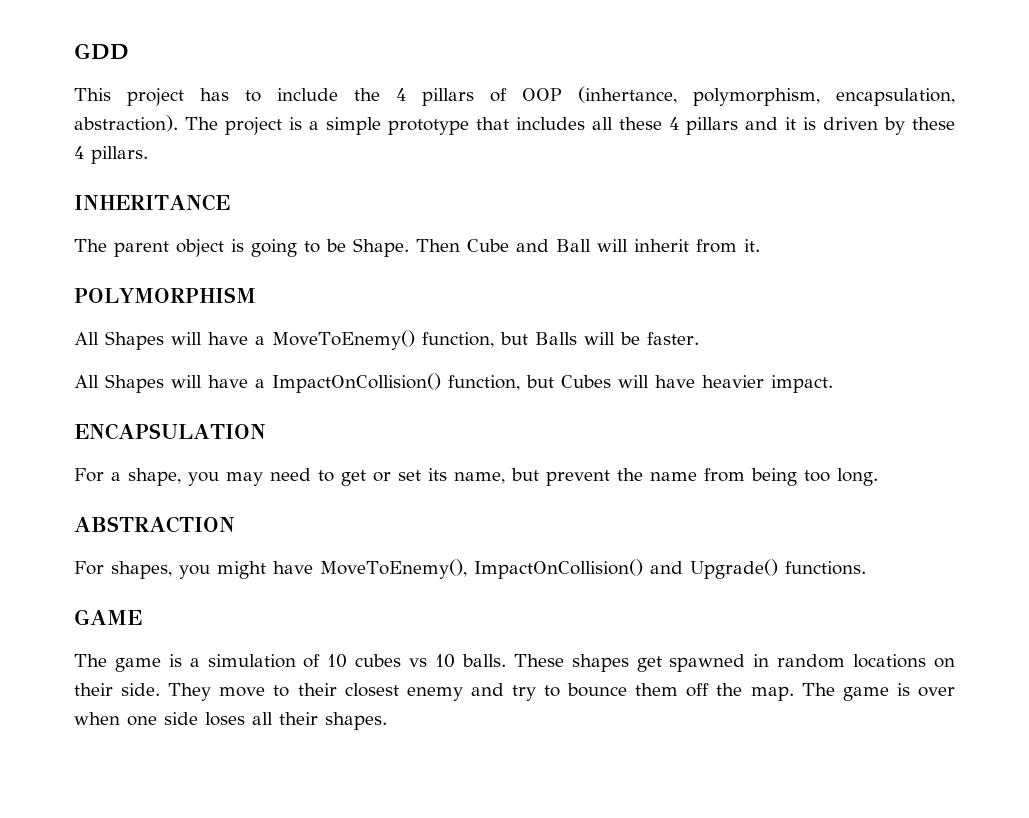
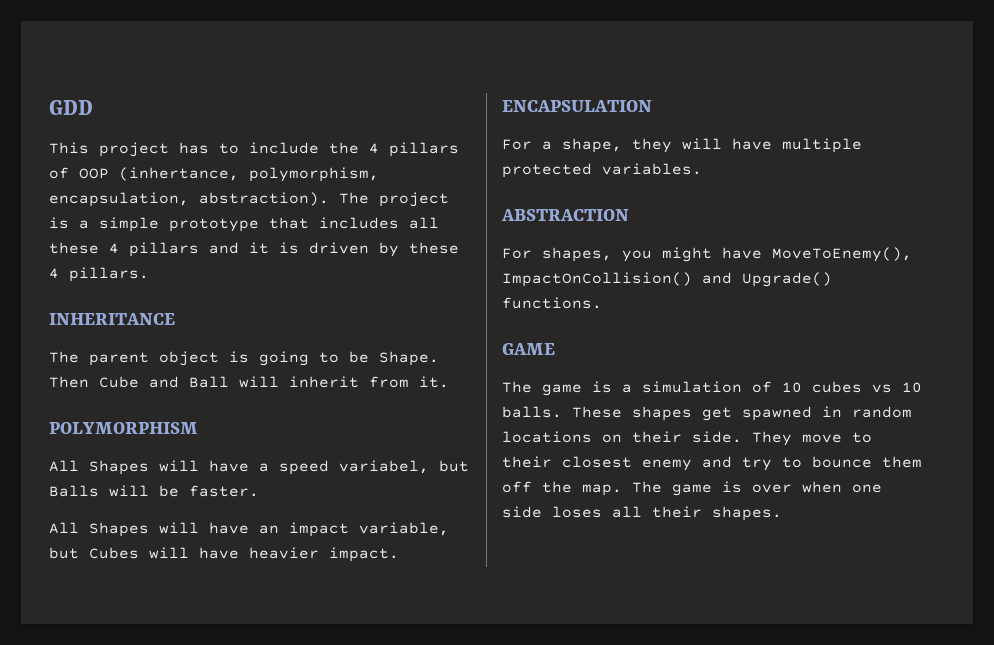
- All Shapes will have a MoveToEnemy() function, but Balls will be faster.
+ All Shapes will have a speed variabel, but Balls will be faster.
- All Shapes will have a ImpactOnCollision() function, but Cubes will have heavier impact.
+ All Shapes will have an impact variable, but Cubes will have heavier impact.
- For a shape, you may need to get or set its name, but prevent the name from being too long.
+ For a shape, they will have multiple protected variables.

